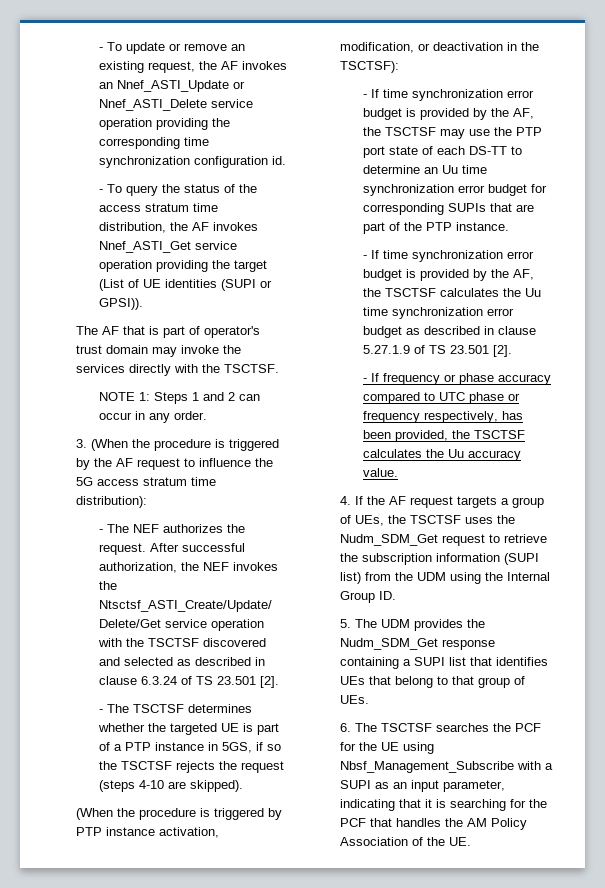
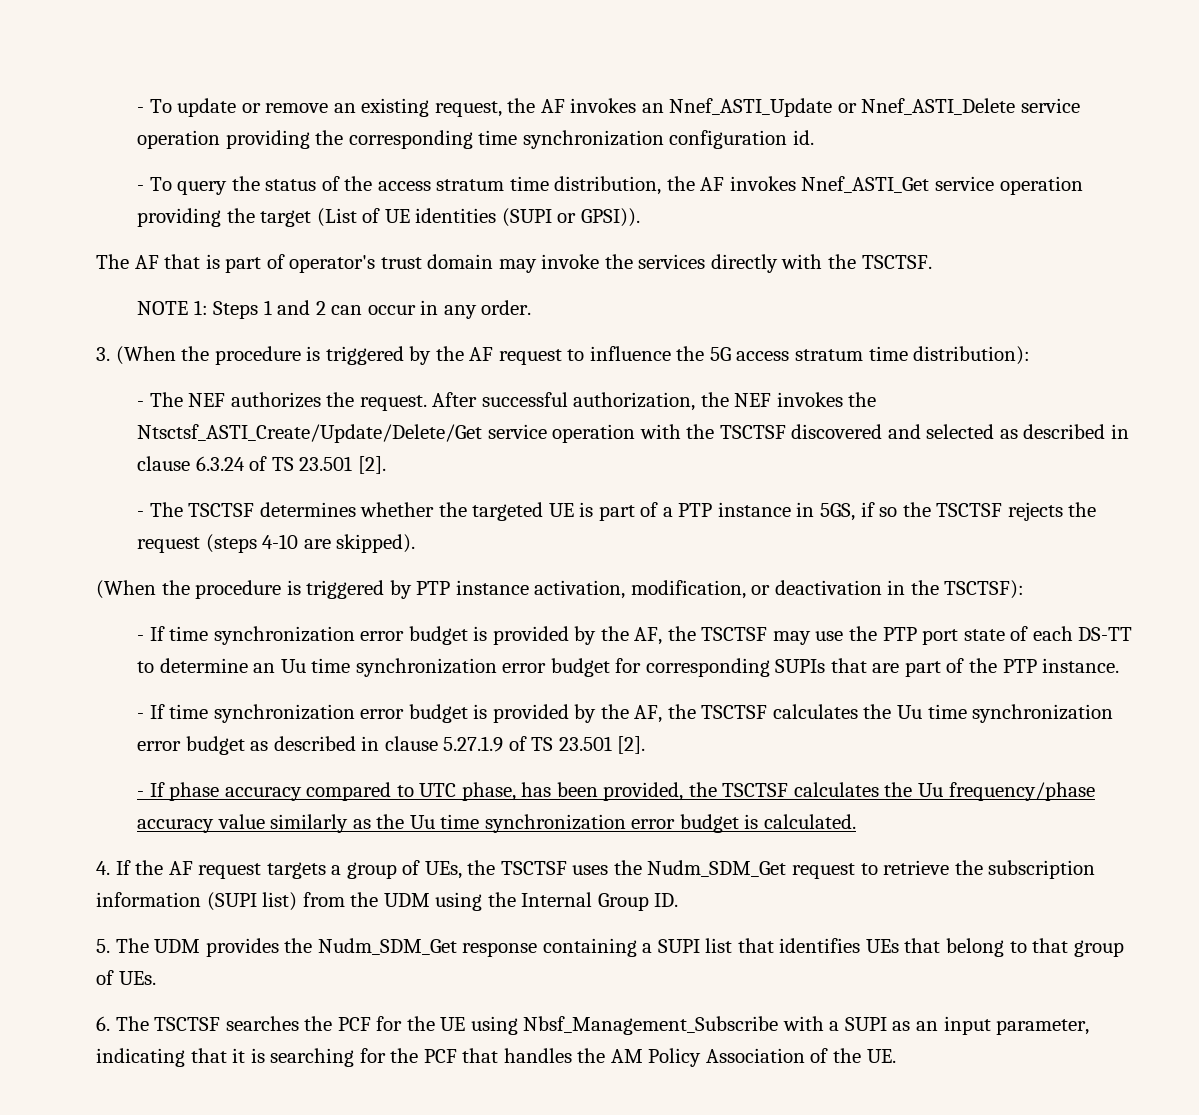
- - If frequency or phase accuracy compared to UTC phase or frequency respectively, has been provided, the TSCTSF calculates the Uu accuracy value.
+ - If phase accuracy compared to UTC phase, has been provided, the TSCTSF calculates the Uu frequency/phase accuracy value similarly as the Uu time synchronization error budget is calculated.

